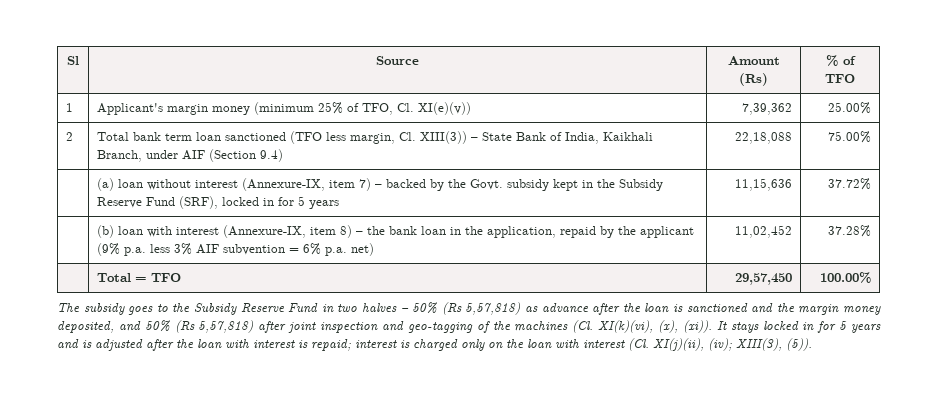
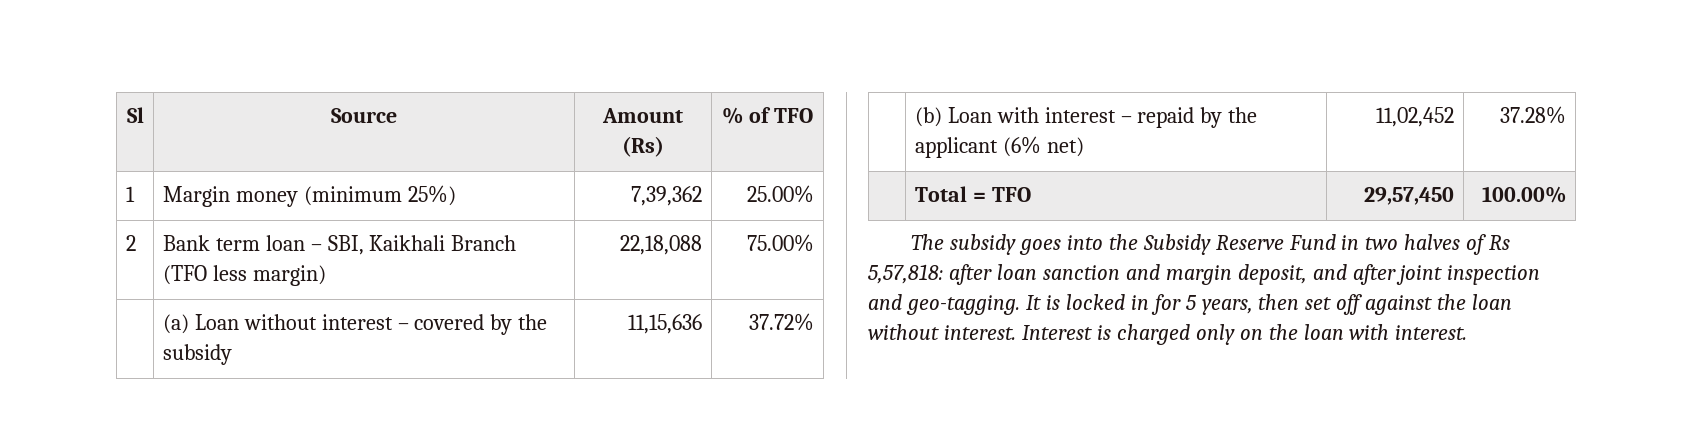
- 1 | Applicant's margin money (minimum 25% of TFO, Cl. XI(e)(v)) | 7,39,362 | 25.00%
- 2 | Total bank term loan sanctioned (TFO less margin, Cl. XIII(3)) – State Bank of India, Kaikhali Branch, under AIF (Section 9.4) | 22,18,088 | 75.00%
+ 1 | Margin money (minimum 25%) | 7,39,362 | 25.00%
+ 2 | Bank term loan – SBI, Kaikhali Branch (TFO less margin) | 22,18,088 | 75.00%
- | (a) loan without interest (Annexure-IX, item 7) – backed by the Govt. subsidy kept in the Subsidy Reserve Fund (SRF), locked in for 5 years | 11,15,636 | 37.72%
+ | (a) Loan without interest – covered by the subsidy | 11,15,636 | 37.72%
- | (b) loan with interest (Annexure-IX, item 8) – the bank loan in the application, repaid by the applicant (9% p.a. less 3% AIF subvention = 6% p.a. net) | 11,02,452 | 37.28%
+ | (b) Loan with interest – repaid by the applicant (6% net) | 11,02,452 | 37.28%
- The subsidy goes to the Subsidy Reserve Fund in two halves – 50% (Rs 5,57,818) as advance after the loan is sanctioned and the margin money deposited, and 50% (Rs 5,57,818) after joint inspection and geo-tagging of the machines (Cl. XI(k)(vi), (x), (xi)). It stays locked in for 5 years and is adjusted after the loan with interest is repaid; interest is charged only on the loan with interest (Cl. XI(j)(ii), (iv); XIII(3), (5)).
+ The subsidy goes into the Subsidy Reserve Fund in two halves of Rs 5,57,818: after loan sanction and margin deposit, and after joint inspection and geo-tagging. It is locked in for 5 years, then set off against the loan without interest. Interest is charged only on the loan with interest.

